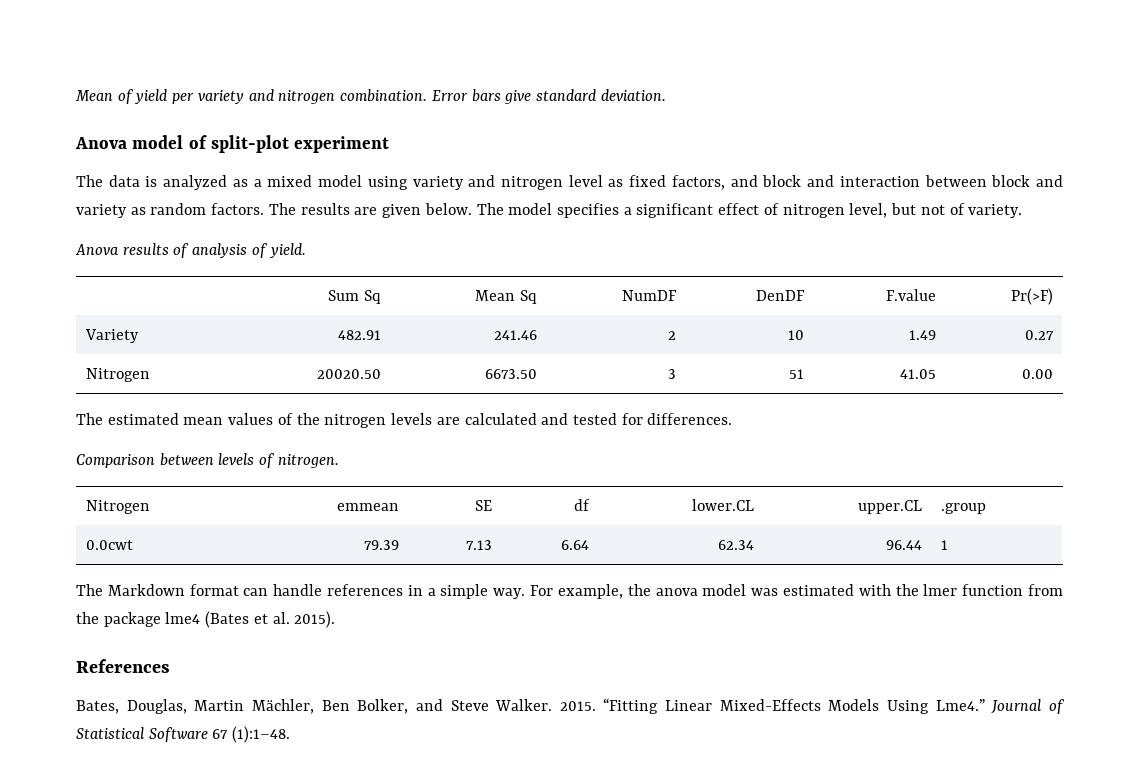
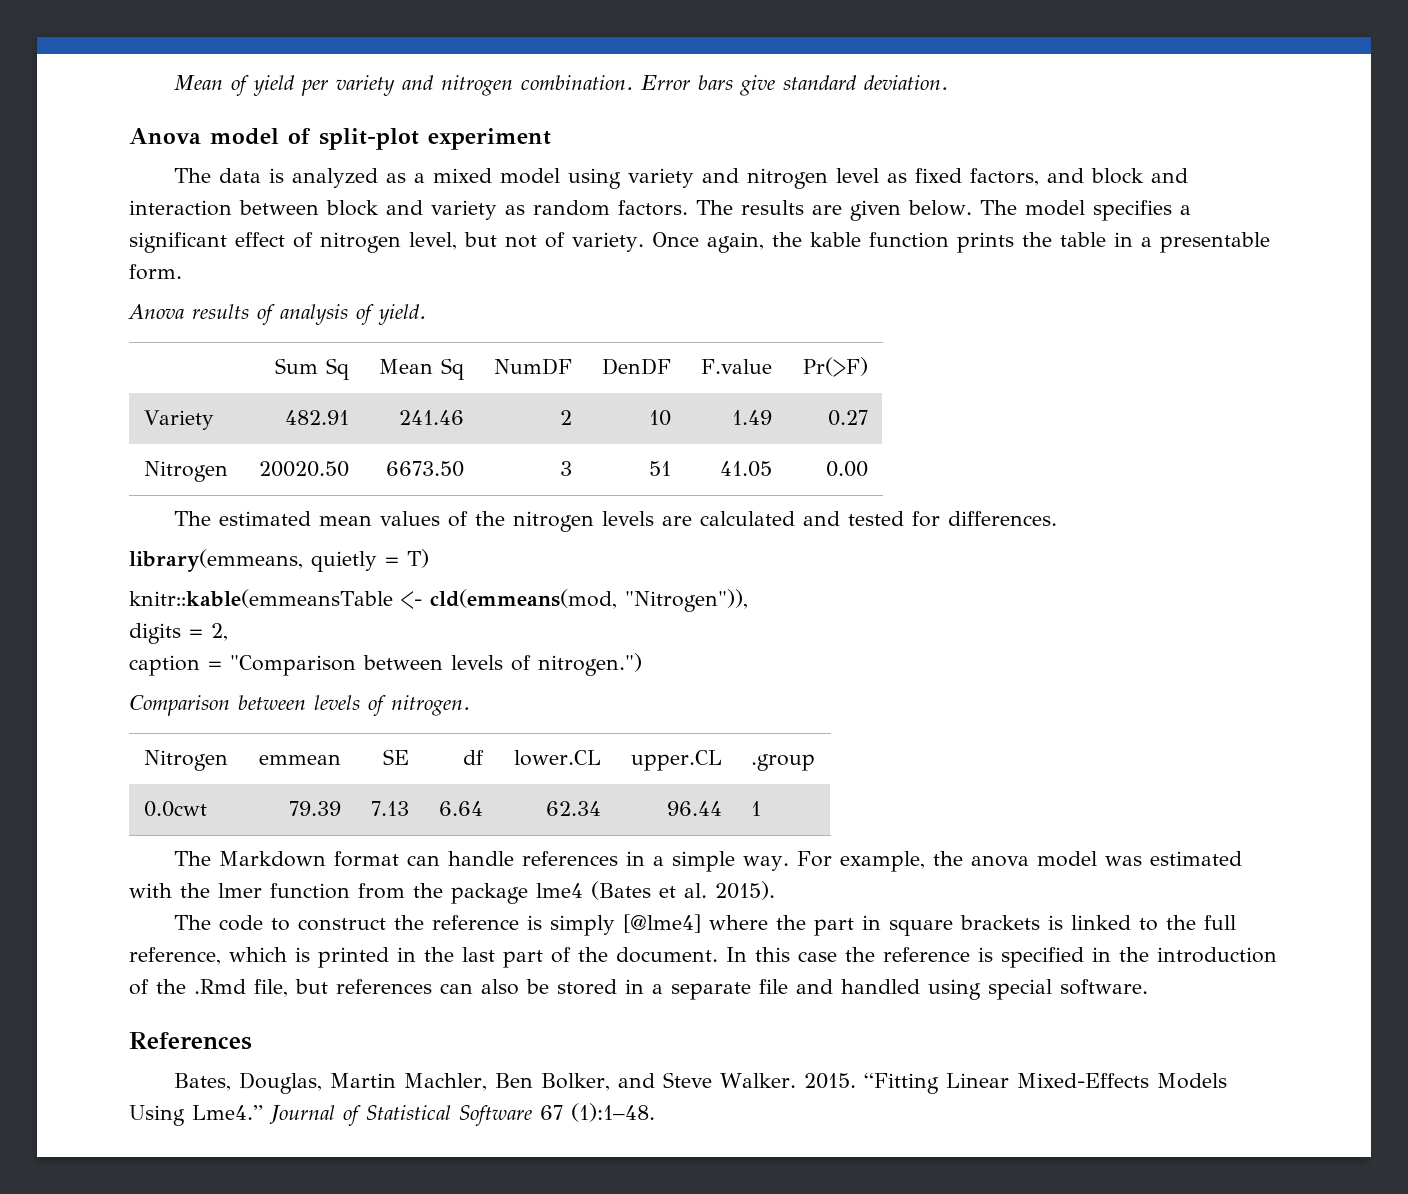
+ Once again, the kable function prints the table in a presentable form.
+ library(emmeans, quietly = T)
+ knitr::kable(emmeansTable <- cld(emmeans(mod, "Nitrogen")),
+ digits = 2,
+ caption = "Comparison between levels of nitrogen.")
+ The code to construct the reference is simply [@lme4] where the part in square brackets is linked to the full reference, which is printed in the last part of the document. In this case the reference is specified in the introduction of the .Rmd file, but references can also be stored in a separate file and handled using special software.
- Bates, Douglas, Martin Mächler, Ben Bolker, and Steve Walker.
+ Bates, Douglas, Martin Machler, Ben Bolker, and Steve Walker.

